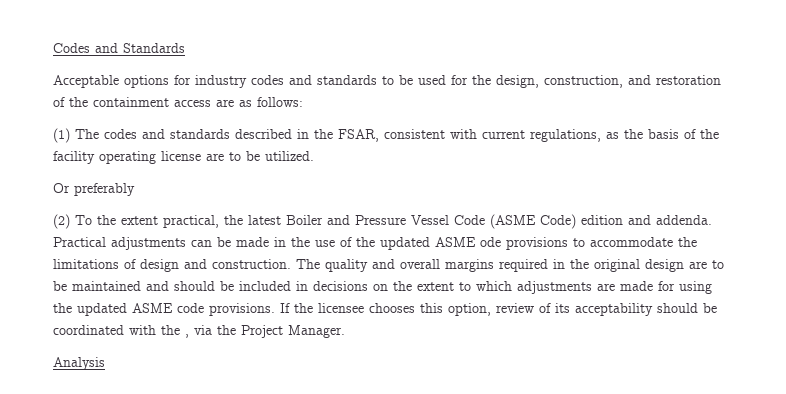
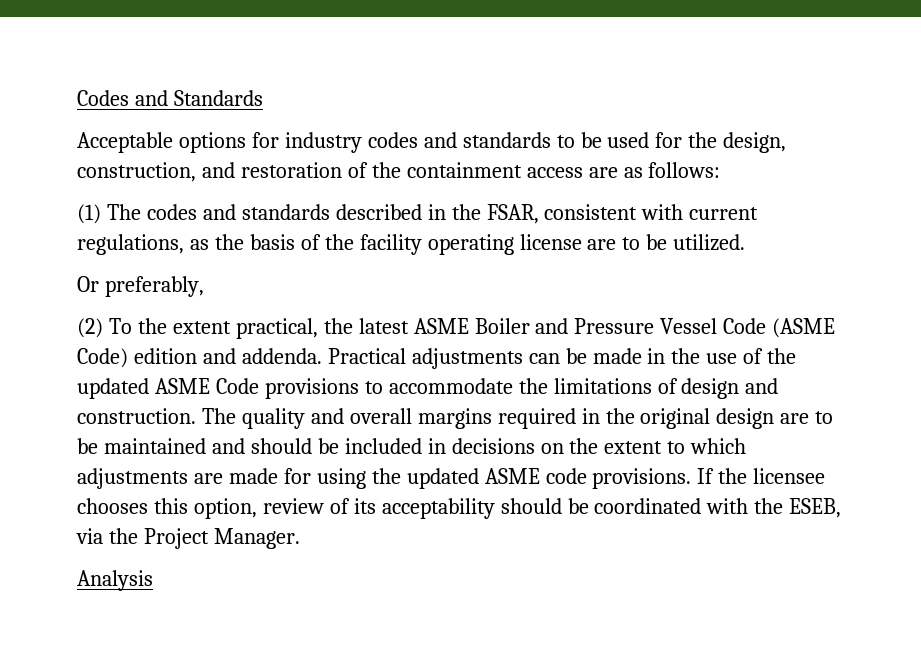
- Or preferably
+ Or preferably,
- (2) To the extent practical, the latest Boiler and Pressure Vessel Code (ASME Code) edition and addenda.
+ (2) To the extent practical, the latest ASME Boiler and Pressure Vessel Code (ASME Code) edition and addenda.
- Practical adjustments can be made in the use of the updated ASME ode provisions to accommodate the limitations of design and construction.
+ Practical adjustments can be made in the use of the updated ASME Code provisions to accommodate the limitations of design and construction.
- If the licensee chooses this option, review of its acceptability should be coordinated with the , via the Project Manager.
+ If the licensee chooses this option, review of its acceptability should be coordinated with the ESEB, via the Project Manager.

